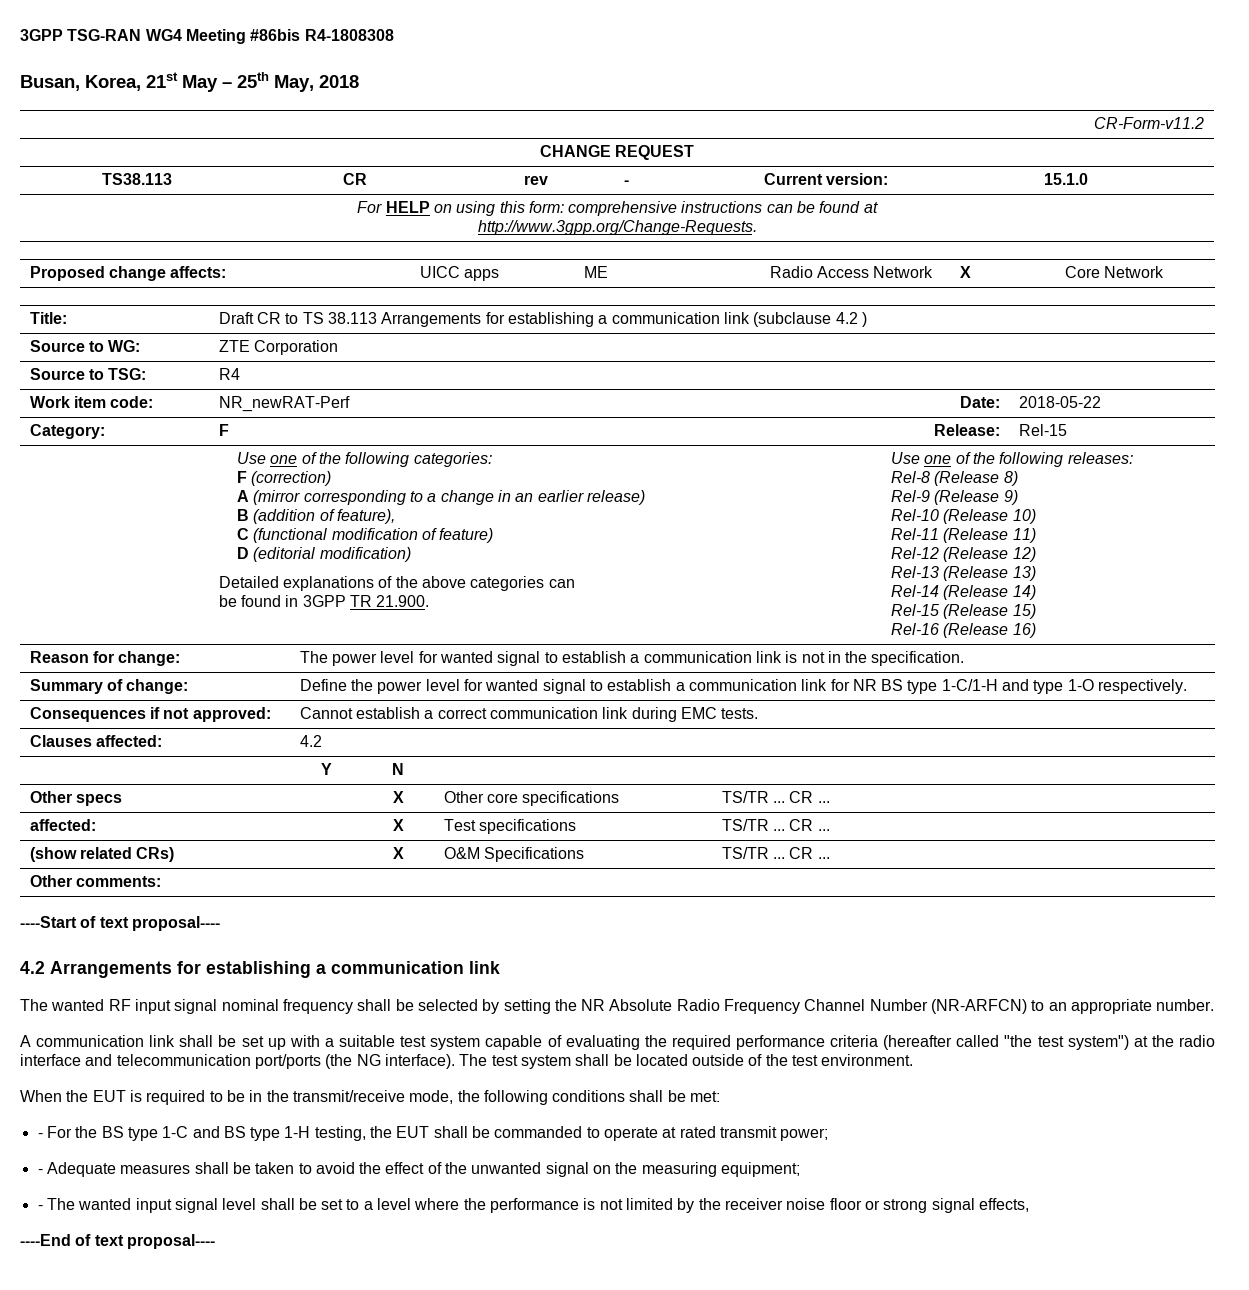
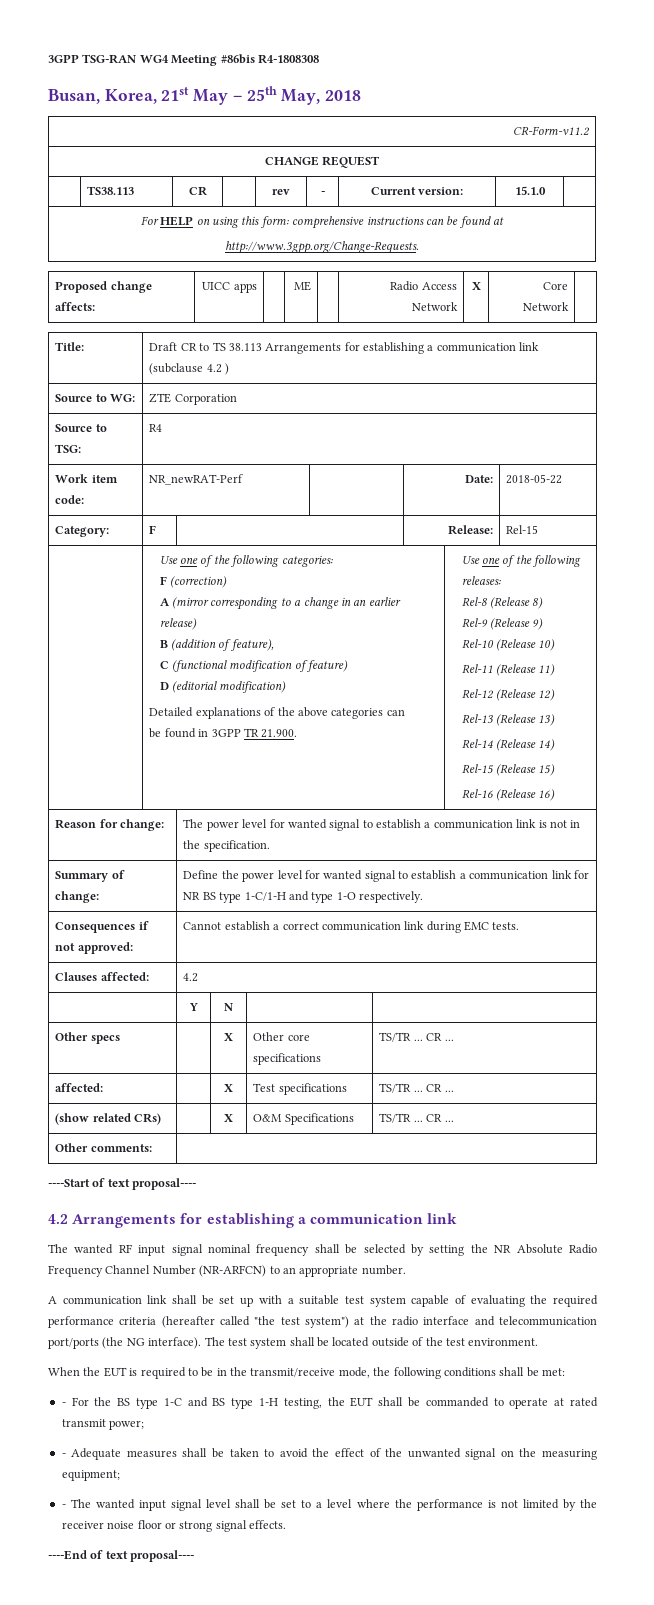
- - The wanted input signal level shall be set to a level where the performance is not limited by the receiver noise floor or strong signal effects,
+ - The wanted input signal level shall be set to a level where the performance is not limited by the receiver noise floor or strong signal effects.

